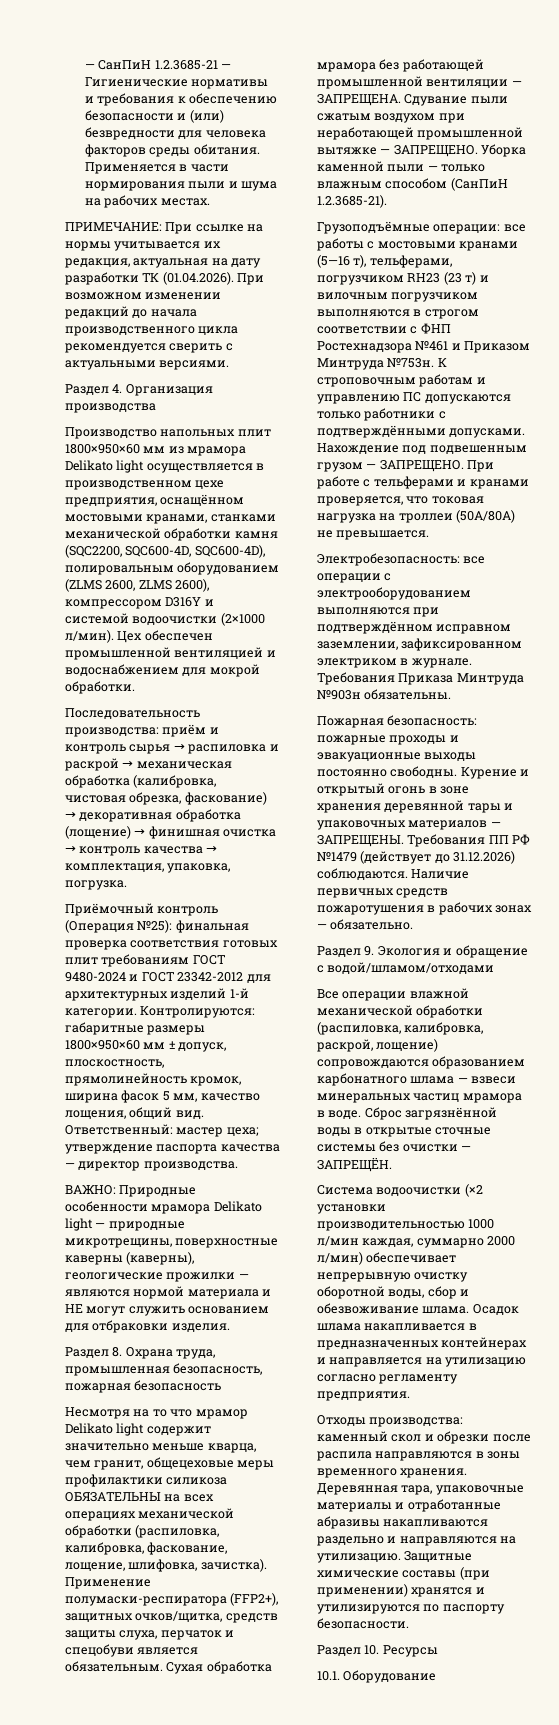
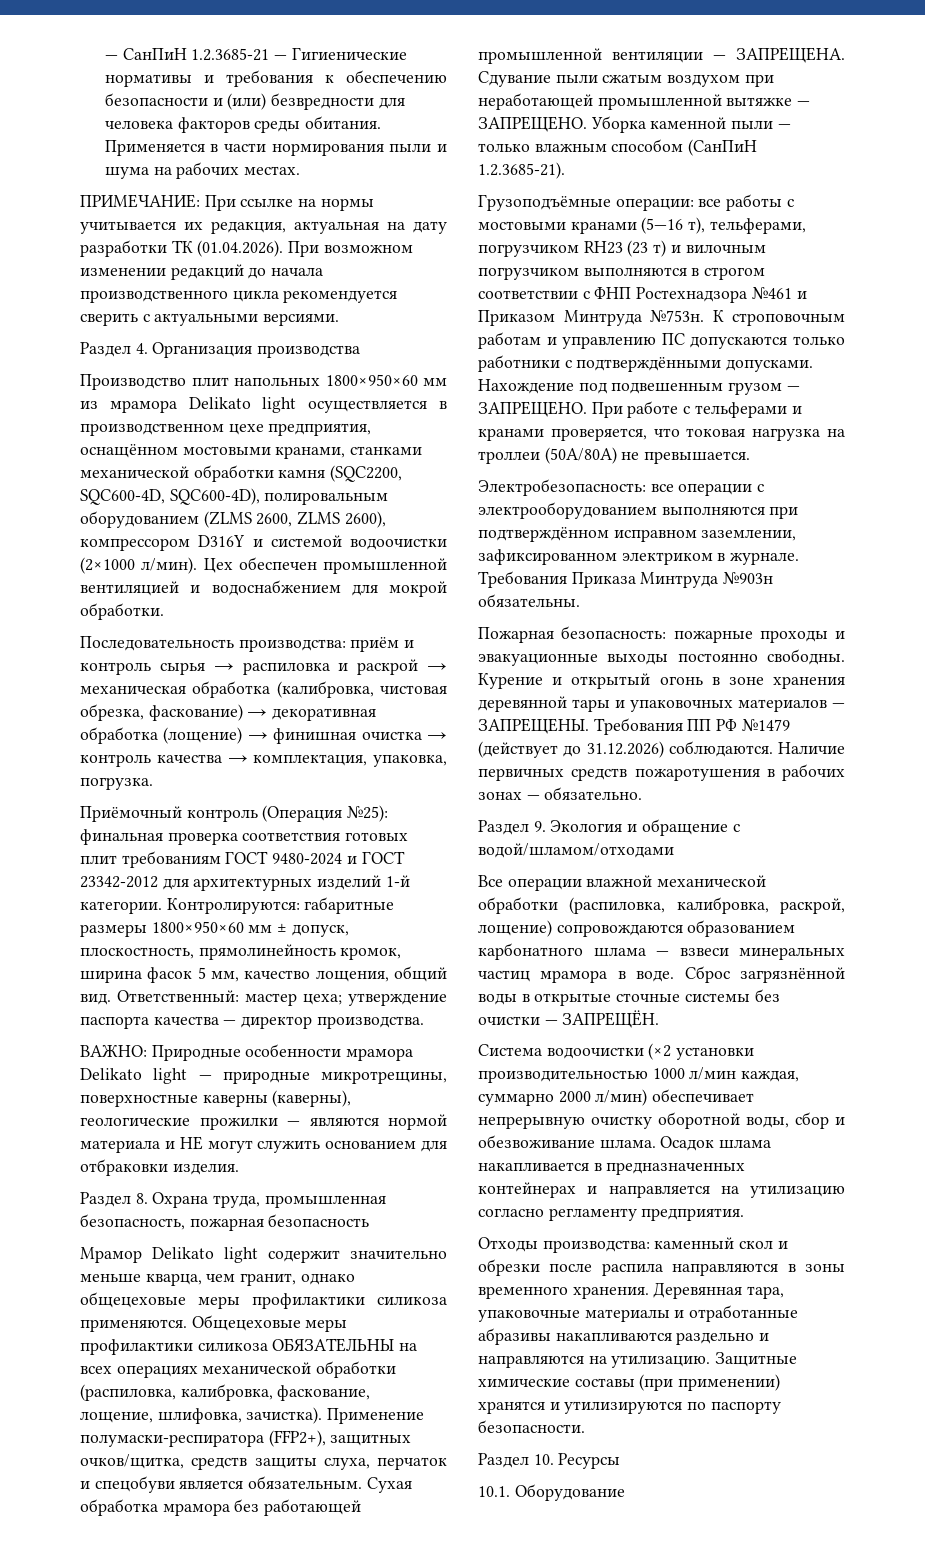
- Производство напольных плит 1800×950×60 мм из мрамора Delikato light осуществляется в производственном цехе предприятия, оснащённом мостовыми кранами, станками механической обработки камня (SQC2200, SQC600-4D, SQC600-4D), полировальным оборудованием (ZLMS 2600, ZLMS 2600), компрессором D316Y и системой водоочистки (2×1000 л/мин).
+ Производство плит напольных 1800×950×60 мм из мрамора Delikato light осуществляется в производственном цехе предприятия, оснащённом мостовыми кранами, станками механической обработки камня (SQC2200, SQC600-4D, SQC600-4D), полировальным оборудованием (ZLMS 2600, ZLMS 2600), компрессором D316Y и системой водоочистки (2×1000 л/мин).
- Несмотря на то что мрамор Delikato light содержит значительно меньше кварца, чем гранит, общецеховые меры профилактики силикоза ОБЯЗАТЕЛЬНЫ на всех операциях механической обработки (распиловка, калибровка, фаскование, лощение, шлифовка, зачистка).
+ Мрамор Delikato light содержит значительно меньше кварца, чем гранит, однако общецеховые меры профилактики силикоза применяются. Общецеховые меры профилактики силикоза ОБЯЗАТЕЛЬНЫ на всех операциях механической обработки (распиловка, калибровка, фаскование, лощение, шлифовка, зачистка).

